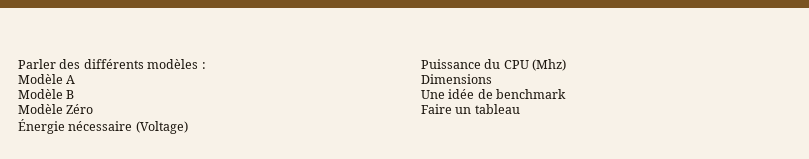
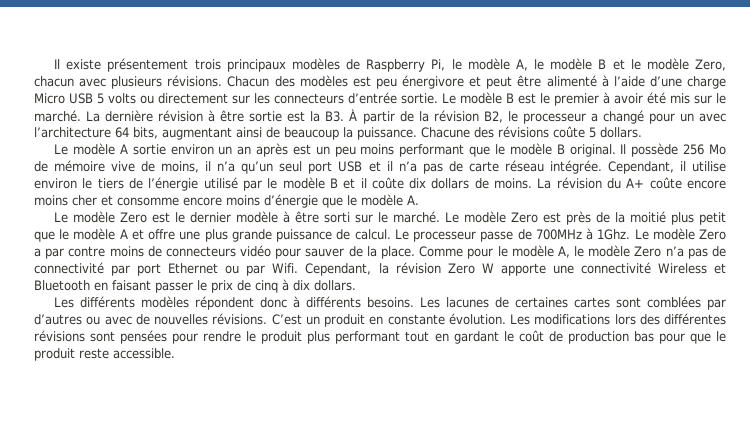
- Parler des différents modèles :
- Modèle A
- Modèle B
- Modèle Zéro
- Énergie nécessaire (Voltage)
- Puissance du CPU (Mhz)
- Dimensions
- Une idée de benchmark
- Faire un tableau
+ Il existe présentement trois principaux modèles de Raspberry Pi, le modèle A, le modèle B et le modèle Zero, chacun avec plusieurs révisions. Chacun des modèles est peu énergivore et peut être alimenté à l’aide d’une charge Micro USB 5 volts ou directement sur les connecteurs d’entrée sortie. Le modèle B est le premier à avoir été mis sur le marché. La dernière révision à être sortie est la B3. À partir de la révision B2, le processeur a changé pour un avec l’architecture 64 bits, augmentant ainsi de beaucoup la puissance. Chacune des révisions coûte 5 dollars.
+ Le modèle A sortie environ un an après est un peu moins performant que le modèle B original. Il possède 256 Mo de mémoire vive de moins, il n’a qu’un seul port USB et il n’a pas de carte réseau intégrée. Cependant, il utilise environ le tiers de l’énergie utilisé par le modèle B et il coûte dix dollars de moins. La révision du A+ coûte encore moins cher et consomme encore moins d’énergie que le modèle A.
+ Le modèle Zero est le dernier modèle à être sorti sur le marché. Le modèle Zero est près de la moitié plus petit que le modèle A et offre une plus grande puissance de calcul. Le processeur passe de 700MHz à 1Ghz. Le modèle Zero a par contre moins de connecteurs vidéo pour sauver de la place. Comme pour le modèle A, le modèle Zero n’a pas de connectivité par port Ethernet ou par Wifi. Cependant, la révision Zero W apporte une connectivité Wireless et Bluetooth en faisant passer le prix de cinq à dix dollars.
+ Les différents modèles répondent donc à différents besoins. Les lacunes de certaines cartes sont comblées par d’autres ou avec de nouvelles révisions. C’est un produit en constante évolution. Les modifications lors des différentes révisions sont pensées pour rendre le produit plus performant tout en gardant le coût de production bas pour que le produit reste accessible.

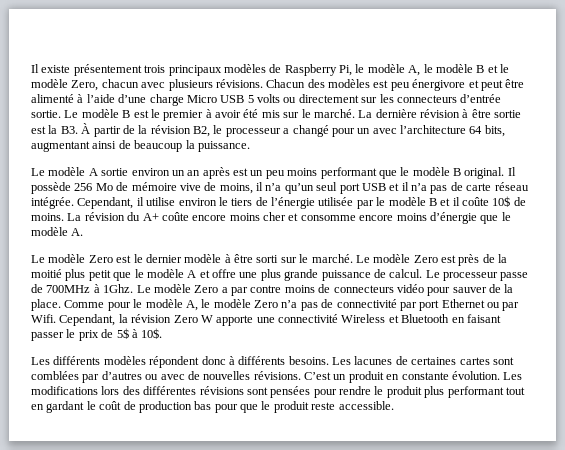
- Chacune des révisions coûte 5 dollars.
- Cependant, il utilise environ le tiers de l’énergie utilisé par le modèle B et il coûte dix dollars de moins.
+ Cependant, il utilise environ le tiers de l’énergie utilisée par le modèle B et il coûte 10$ de moins.
- Cependant, la révision Zero W apporte une connectivité Wireless et Bluetooth en faisant passer le prix de cinq à dix dollars.
+ Cependant, la révision Zero W apporte une connectivité Wireless et Bluetooth en faisant passer le prix de 5$ à 10$.

